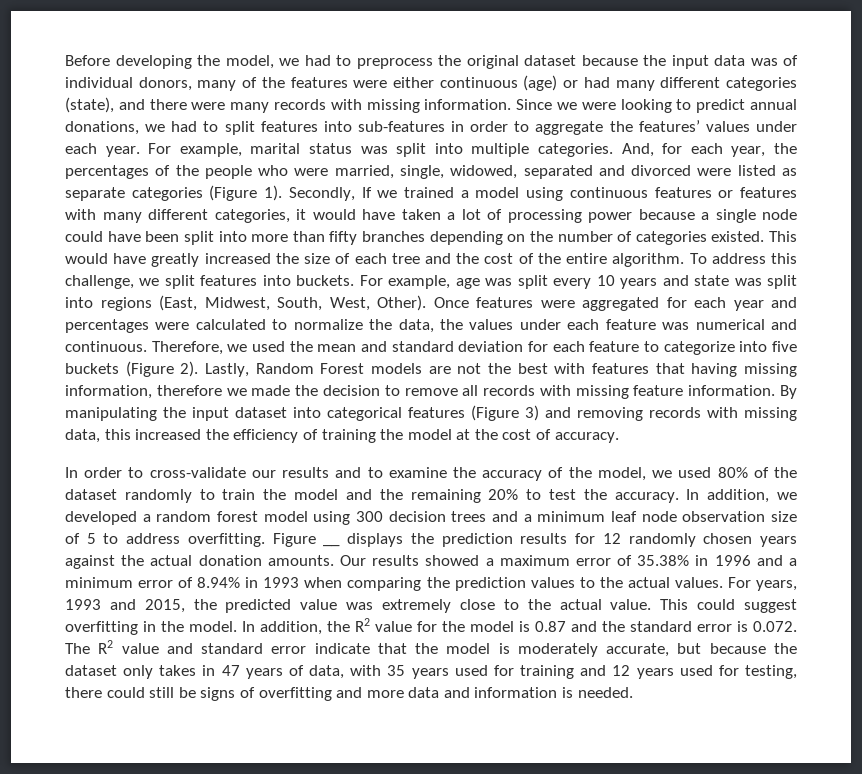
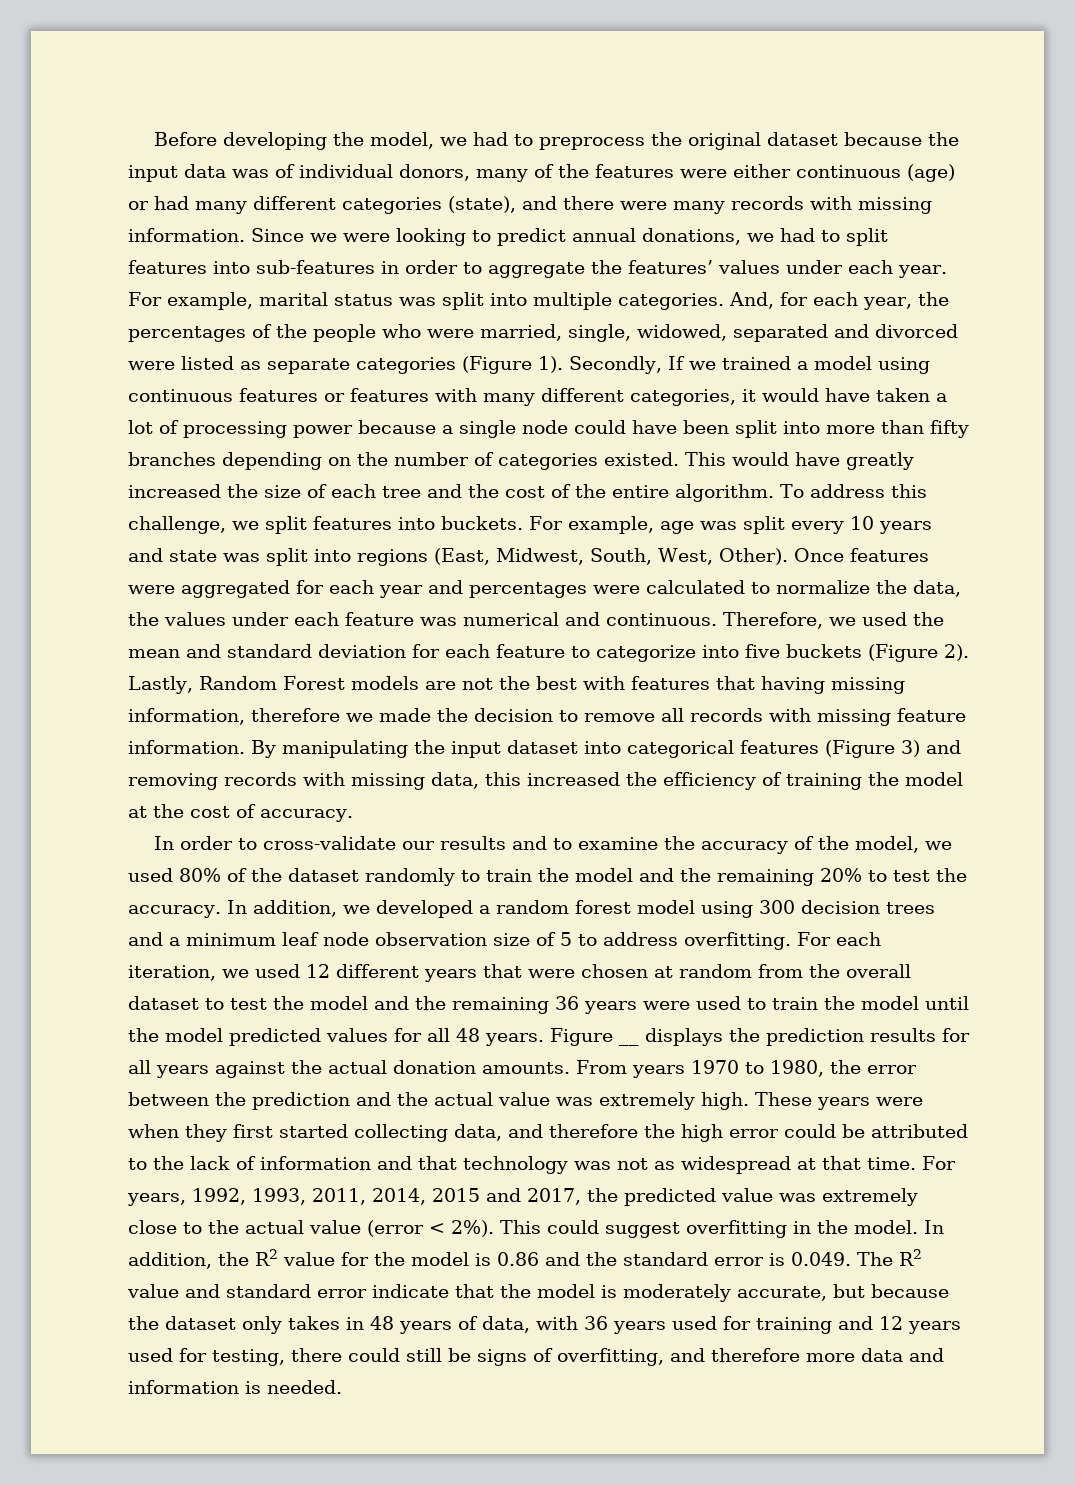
+ For each iteration, we used 12 different years that were chosen at random from the overall dataset to test the model and the remaining 36 years were used to train the model until the model predicted values for all 48 years.
- Figure __ displays the prediction results for 12 randomly chosen years against the actual donation amounts.
+ Figure __ displays the prediction results for all years against the actual donation amounts.
- Our results showed a maximum error of 35.38% in 1996 and a minimum error of 8.94% in 1993 when comparing the prediction values to the actual values. For years, 1993 and 2015, the predicted value was extremely close to the actual value.
+ From years 1970 to 1980, the error between the prediction and the actual value was extremely high. These years were when they first started collecting data, and therefore the high error could be attributed to the lack of information and that technology was not as widespread at that time. For years, 1992, 1993, 2011, 2014, 2015 and 2017, the predicted value was extremely close to the actual value (error < 2%).
- In addition, the R2 value for the model is 0.87 and the standard error is 0.072. The R2 value and standard error indicate that the model is moderately accurate, but because the dataset only takes in 47 years of data, with 35 years used for training and 12 years used for testing, there could still be signs of overfitting and more data and information is needed.
+ In addition, the R2 value for the model is 0.86 and the standard error is 0.049. The R2 value and standard error indicate that the model is moderately accurate, but because the dataset only takes in 48 years of data, with 36 years used for training and 12 years used for testing, there could still be signs of overfitting, and therefore more data and information is needed.

